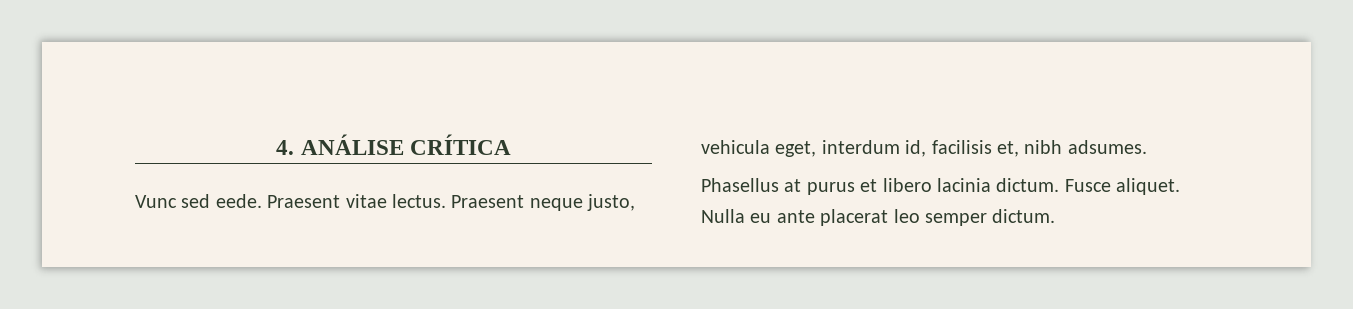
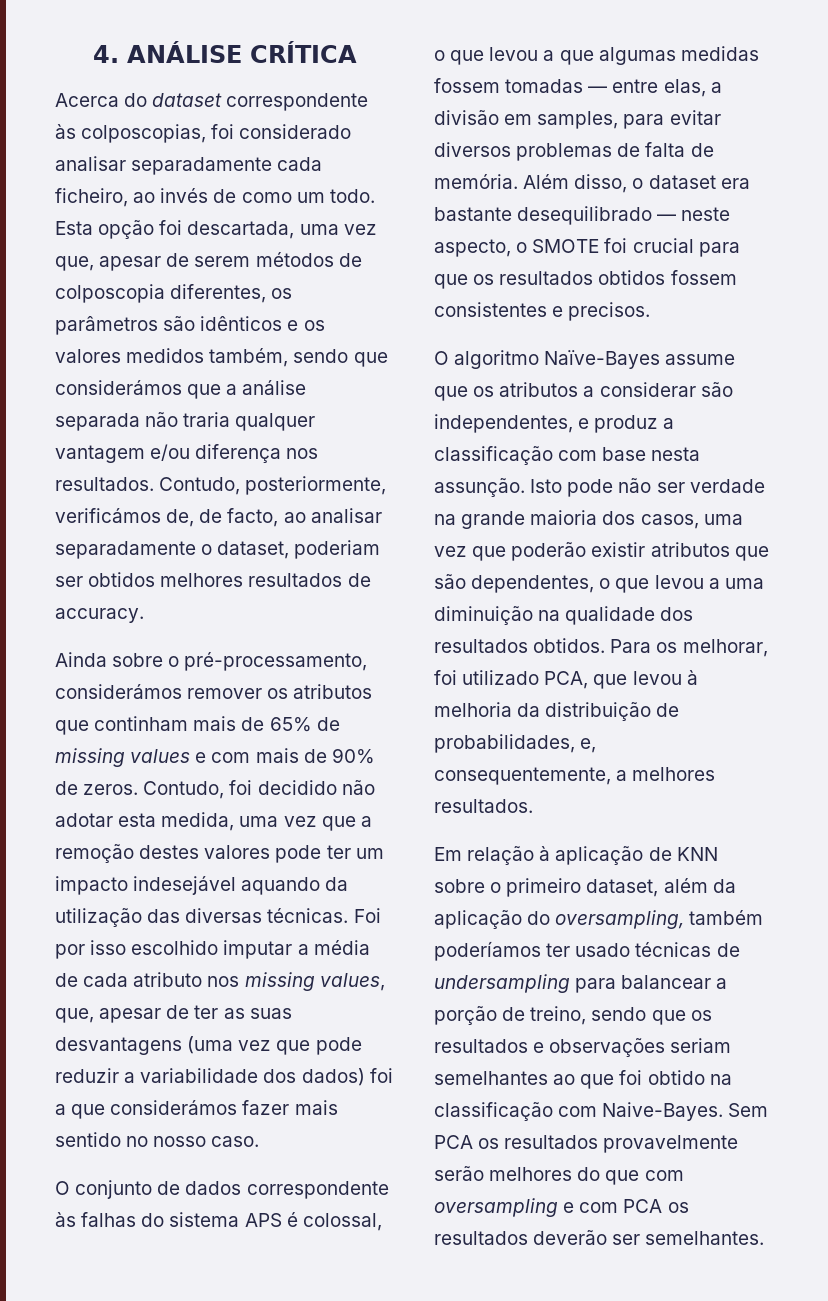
- Vunc sed eede. Praesent vitae lectus. Praesent neque justo, vehicula eget, interdum id, facilisis et, nibh adsumes.
- Phasellus at purus et libero lacinia dictum. Fusce aliquet. Nulla eu ante placerat leo semper dictum.
+ Acerca do dataset correspondente às colposcopias, foi considerado analisar separadamente cada ficheiro, ao invés de como um todo. Esta opção foi descartada, uma vez que, apesar de serem métodos de colposcopia diferentes, os parâmetros são idênticos e os valores medidos também, sendo que considerámos que a análise separada não traria qualquer vantagem e/ou diferença nos resultados. Contudo, posteriormente, verificámos de, de facto, ao analisar separadamente o dataset, poderiam ser obtidos melhores resultados de accuracy.
+ Ainda sobre o pré-processamento, considerámos remover os atributos que continham mais de 65% de missing values e com mais de 90% de zeros. Contudo, foi decidido não adotar esta medida, uma vez que a remoção destes valores pode ter um impacto indesejável aquando da utilização das diversas técnicas. Foi por isso escolhido imputar a média de cada atributo nos missing values, que, apesar de ter as suas desvantagens (uma vez que pode reduzir a variabilidade dos dados) foi a que considerámos fazer mais sentido no nosso caso.
+ O conjunto de dados correspondente às falhas do sistema APS é colossal, o que levou a que algumas medidas fossem tomadas — entre elas, a divisão em samples, para evitar diversos problemas de falta de memória. Além disso, o dataset era bastante desequilibrado — neste aspecto, o SMOTE foi crucial para que os resultados obtidos fossem consistentes e precisos.
+ O algoritmo Naïve-Bayes assume que os atributos a considerar são independentes, e produz a classificação com base nesta assunção. Isto pode não ser verdade na grande maioria dos casos, uma vez que poderão existir atributos que são dependentes, o que levou a uma diminuição na qualidade dos resultados obtidos. Para os melhorar, foi utilizado PCA, que levou à melhoria da distribuição de probabilidades, e, consequentemente, a melhores resultados.
+ Em relação à aplicação de KNN sobre o primeiro dataset, além da aplicação do oversampling, também poderíamos ter usado técnicas de undersampling para balancear a porção de treino, sendo que os resultados e observações seriam semelhantes ao que foi obtido na classificação com Naive-Bayes. Sem PCA os resultados provavelmente serão melhores do que com oversampling e com PCA os resultados deverão ser semelhantes.

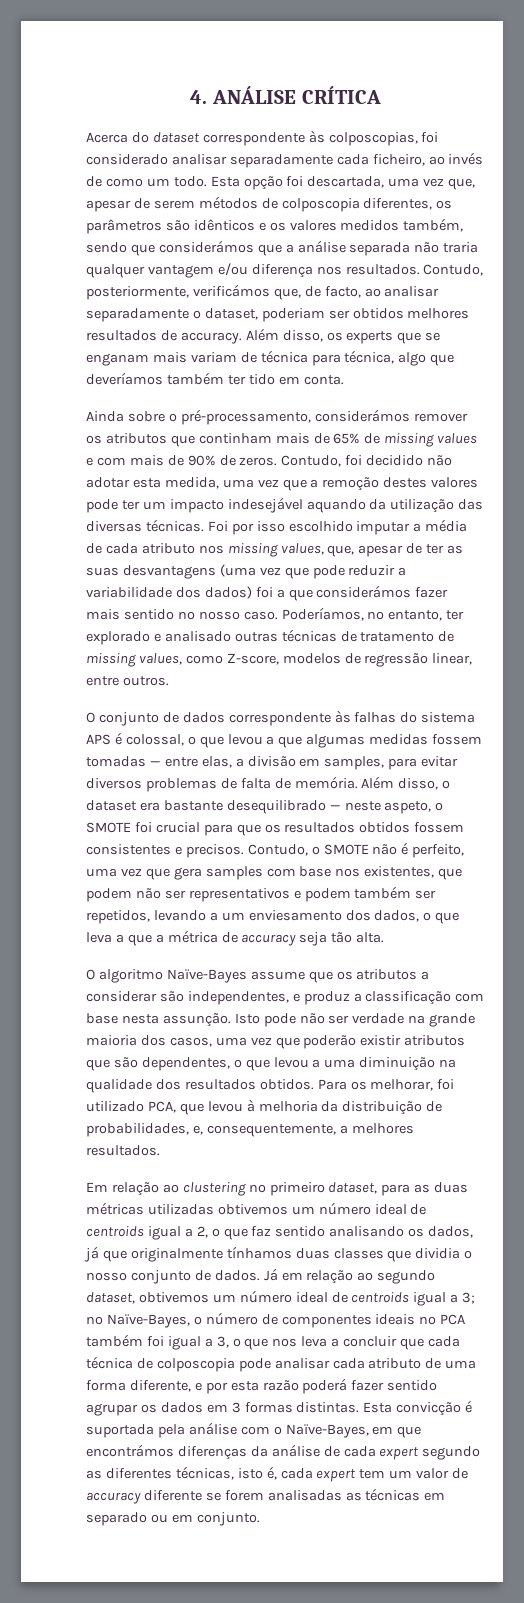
- Contudo, posteriormente, verificámos de, de facto, ao analisar separadamente o dataset, poderiam ser obtidos melhores resultados de accuracy.
+ Contudo, posteriormente, verificámos que, de facto, ao analisar separadamente o dataset, poderiam ser obtidos melhores resultados de accuracy. Além disso, os experts que se enganam mais variam de técnica para técnica, algo que deveríamos também ter tido em conta.
+ Poderíamos, no entanto, ter explorado e analisado outras técnicas de tratamento de missing values, como Z-score, modelos de regressão linear, entre outros.
- Além disso, o dataset era bastante desequilibrado — neste aspecto, o SMOTE foi crucial para que os resultados obtidos fossem consistentes e precisos.
+ Além disso, o dataset era bastante desequilibrado — neste aspeto, o SMOTE foi crucial para que os resultados obtidos fossem consistentes e precisos. Contudo, o SMOTE não é perfeito, uma vez que gera samples com base nos existentes, que podem não ser representativos e podem também ser repetidos, levando a um enviesamento dos dados, o que leva a que a métrica de accuracy seja tão alta.
- Em relação à aplicação de KNN sobre o primeiro dataset, além da aplicação do oversampling, também poderíamos ter usado técnicas de undersampling para balancear a porção de treino, sendo que os resultados e observações seriam semelhantes ao que foi obtido na classificação com Naive-Bayes. Sem PCA os resultados provavelmente serão melhores do que com oversampling e com PCA os resultados deverão ser semelhantes.
+ Em relação ao clustering no primeiro dataset, para as duas métricas utilizadas obtivemos um número ideal de centroids igual a 2, o que faz sentido analisando os dados, já que originalmente tínhamos duas classes que dividia o nosso conjunto de dados. Já em relação ao segundo dataset, obtivemos um número ideal de centroids igual a 3; no Naïve-Bayes, o número de componentes ideais no PCA também foi igual a 3, o que nos leva a concluir que cada técnica de colposcopia pode analisar cada atributo de uma forma diferente, e por esta razão poderá fazer sentido agrupar os dados em 3 formas distintas. Esta convicção é suportada pela análise com o Naïve-Bayes, em que encontrámos diferenças da análise de cada expert segundo as diferentes técnicas, isto é, cada expert tem um valor de accuracy diferente se forem analisadas as técnicas em separado ou em conjunto.

